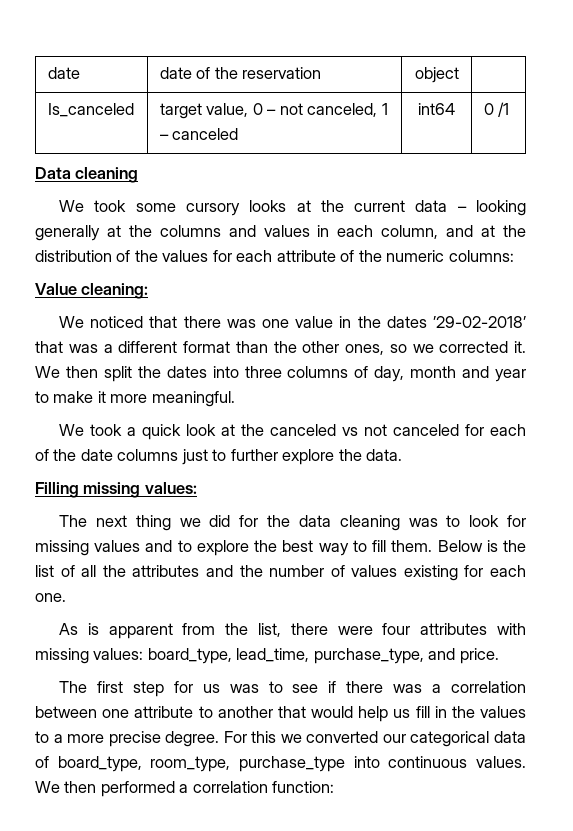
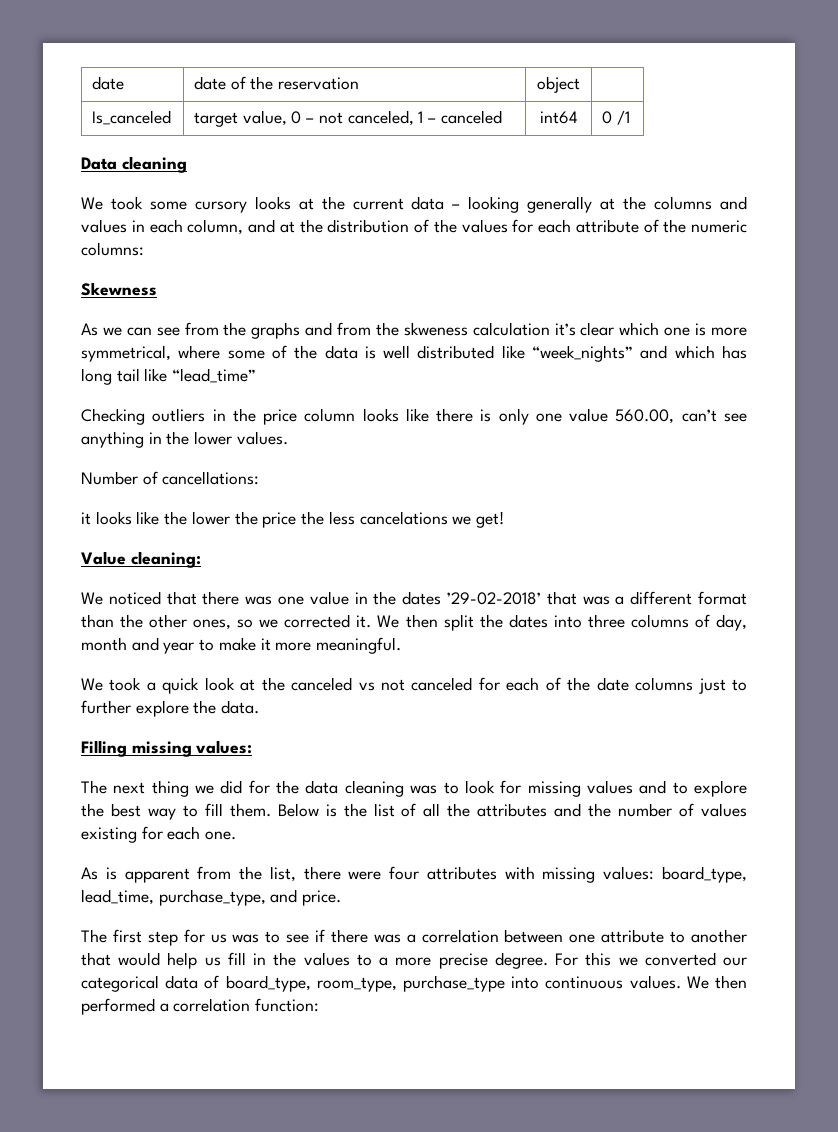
+ Skewness
+ As we can see from the graphs and from the skweness calculation it’s clear which one is more symmetrical, where some of the data is well distributed like “week_nights” and which has long tail like “lead_time”
+ Checking outliers in the price column looks like there is only one value 560.00, can’t see anything in the lower values.
+ Number of cancellations:
+ it looks like the lower the price the less cancelations we get!

